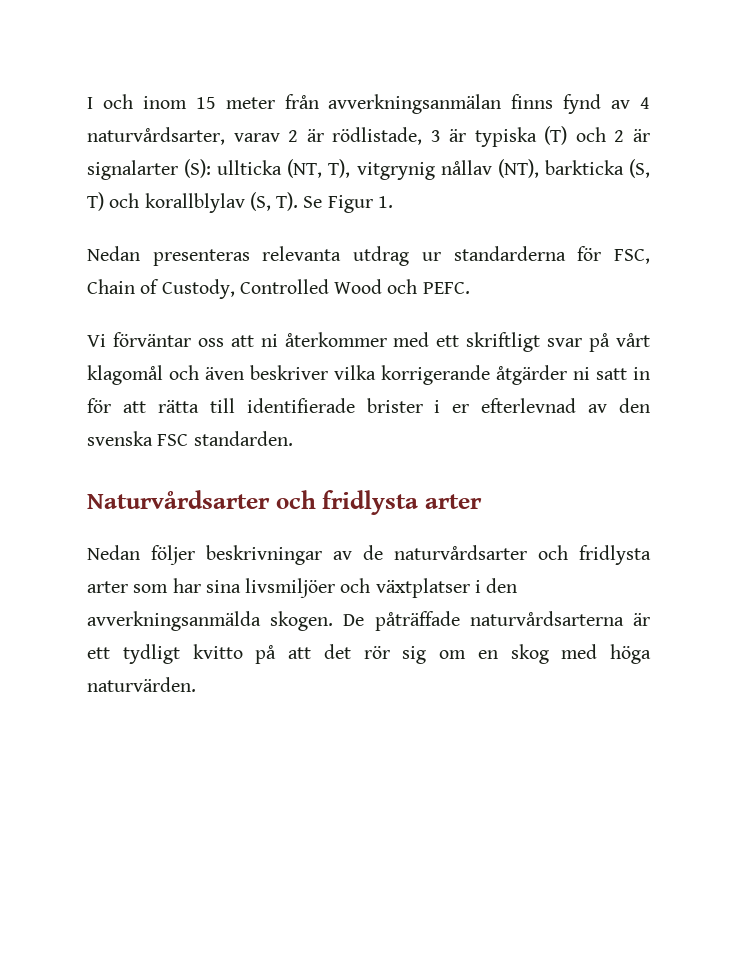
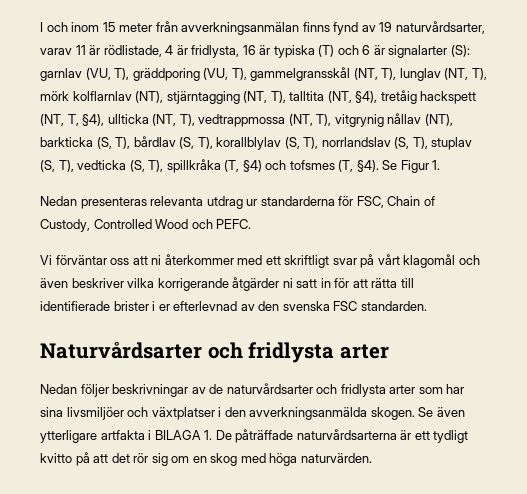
- I och inom 15 meter från avverkningsanmälan finns fynd av 4 naturvårdsarter, varav 2 är rödlistade, 3 är typiska (T) och 2 är signalarter (S): ullticka (NT, T), vitgrynig nållav (NT), barkticka (S, T) och korallblylav (S, T). Se Figur 1.
+ I och inom 15 meter från avverkningsanmälan finns fynd av 19 naturvårdsarter, varav 11 är rödlistade, 4 är fridlysta, 16 är typiska (T) och 6 är signalarter (S): garnlav (VU, T), gräddporing (VU, T), gammelgransskål (NT, T), lunglav (NT, T), mörk kolflarnlav (NT), stjärntagging (NT, T), talltita (NT, §4), tretåig hackspett (NT, T, §4), ullticka (NT, T), vedtrappmossa (NT, T), vitgrynig nållav (NT), barkticka (S, T), bårdlav (S, T), korallblylav (S, T), norrlandslav (S, T), stuplav (S, T), vedticka (S, T), spillkråka (T, §4) och tofsmes (T, §4). Se Figur 1.
- De påträffade naturvårdsarterna är ett tydligt kvitto på att det rör sig om en skog med höga naturvärden.
+ Se även ytterligare artfakta i BILAGA 1. De påträffade naturvårdsarterna är ett tydligt kvitto på att det rör sig om en skog med höga naturvärden.

